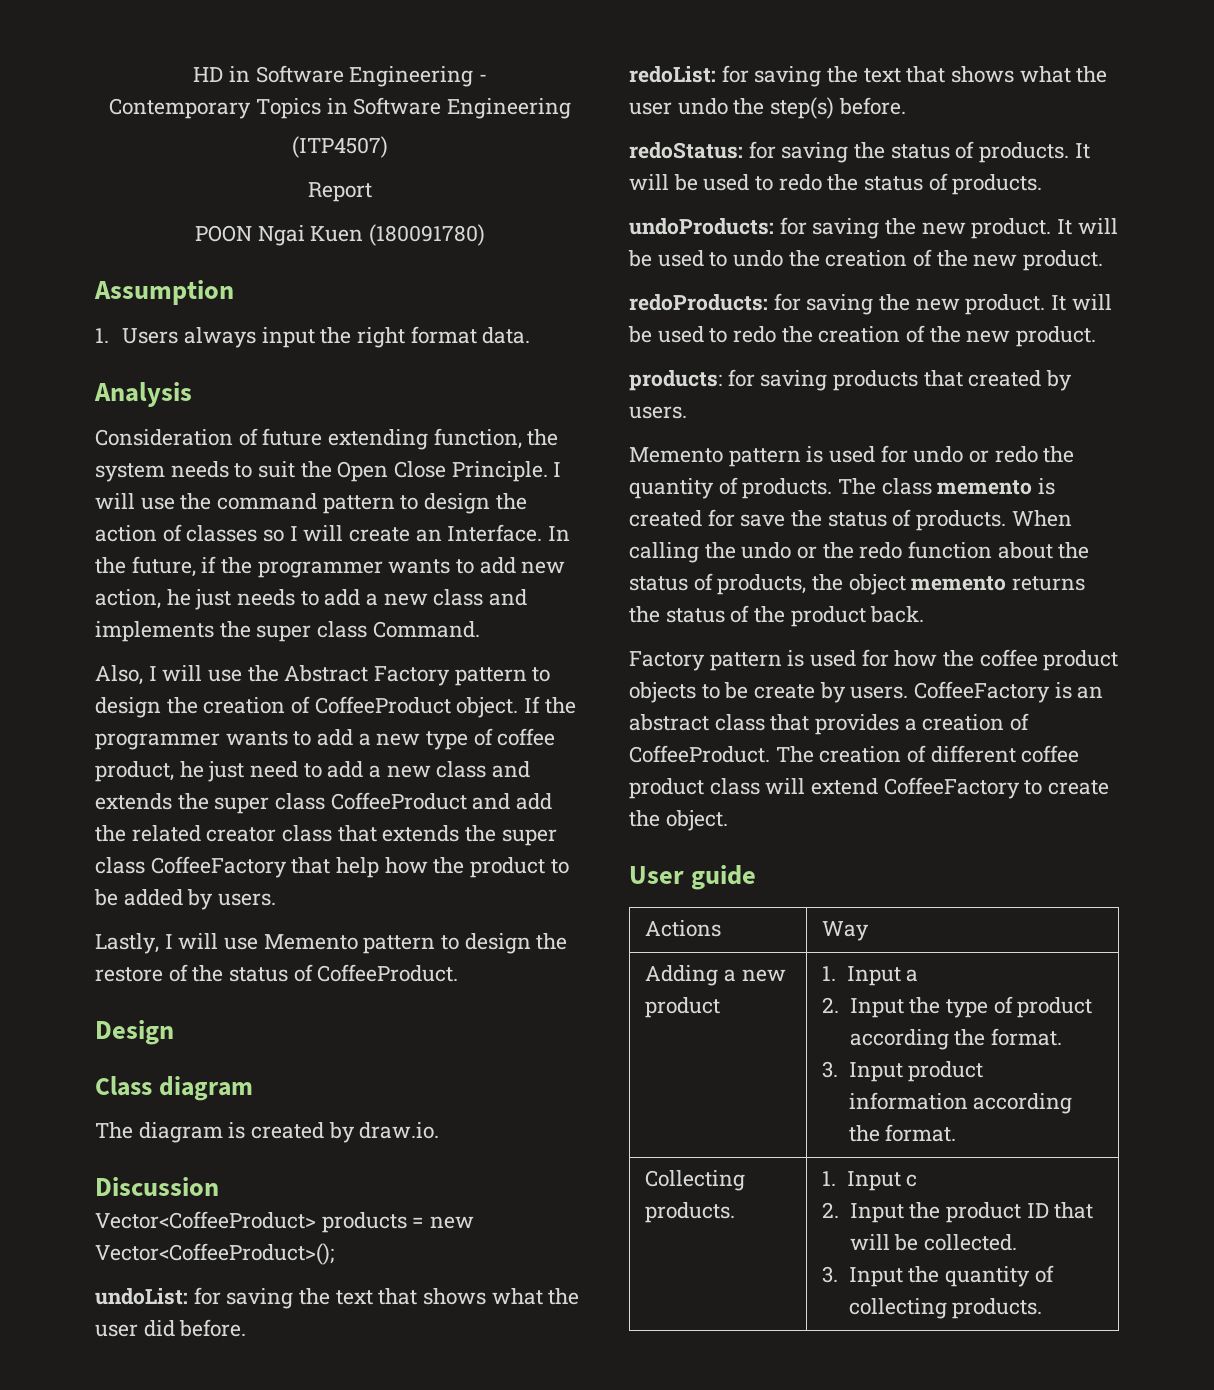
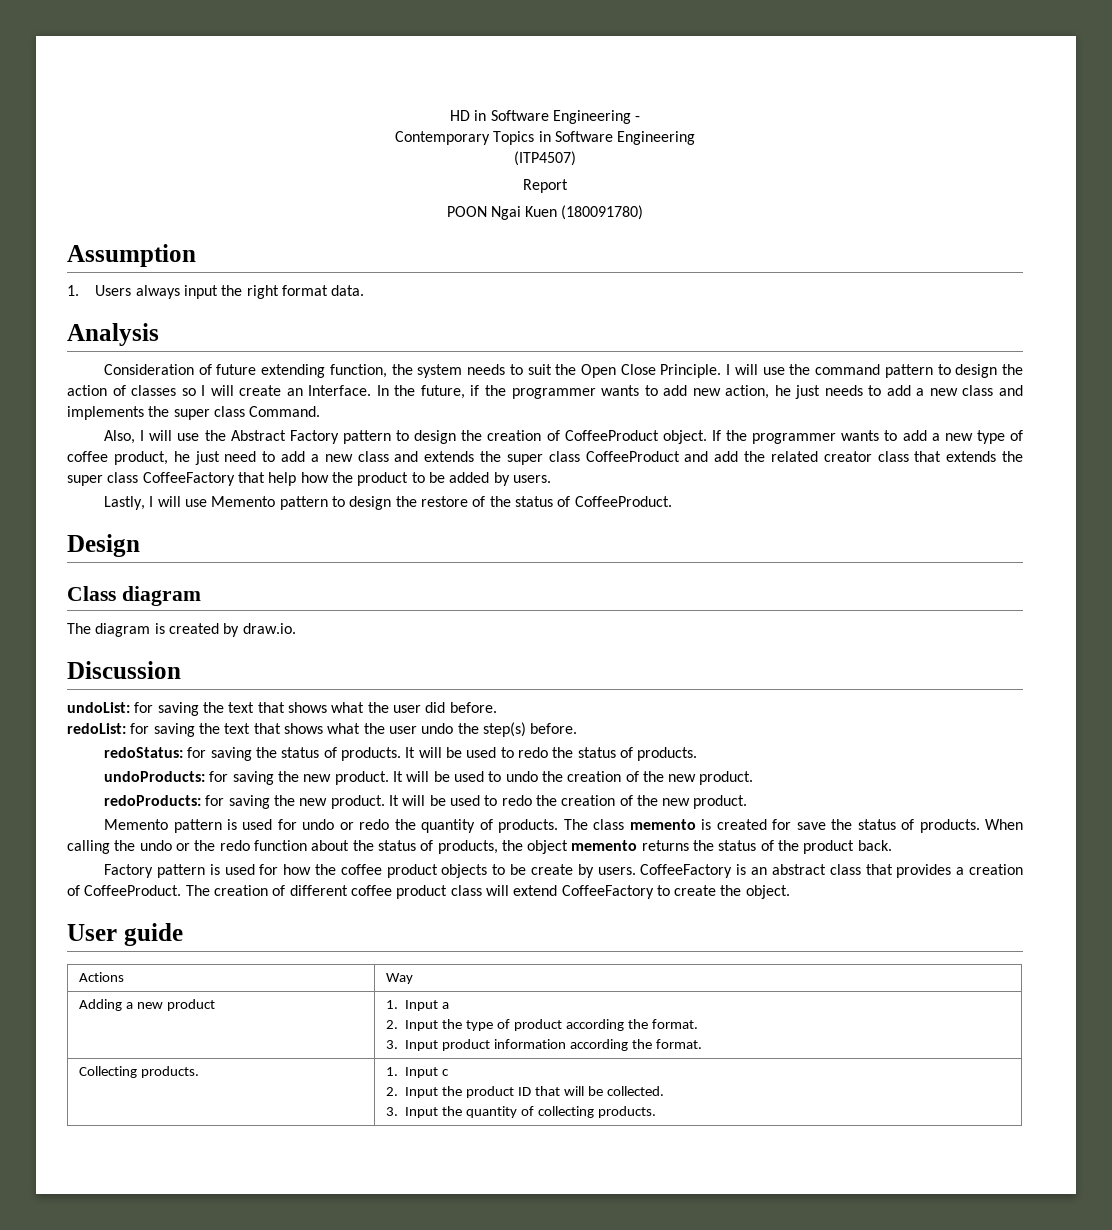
- Vector<CoffeeProduct> products = new Vector<CoffeeProduct>();
- products: for saving products that created by users.

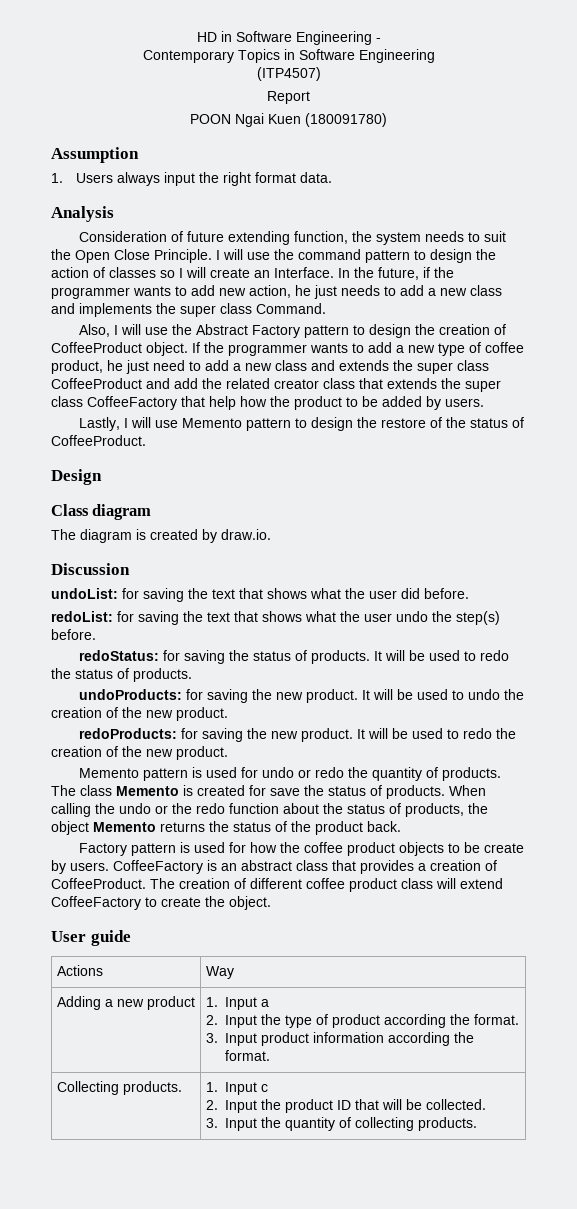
- The class memento is created for save the status of products.
+ The class Memento is created for save the status of products.
- When calling the undo or the redo function about the status of products, the object memento returns the status of the product back.
+ When calling the undo or the redo function about the status of products, the object Memento returns the status of the product back.

